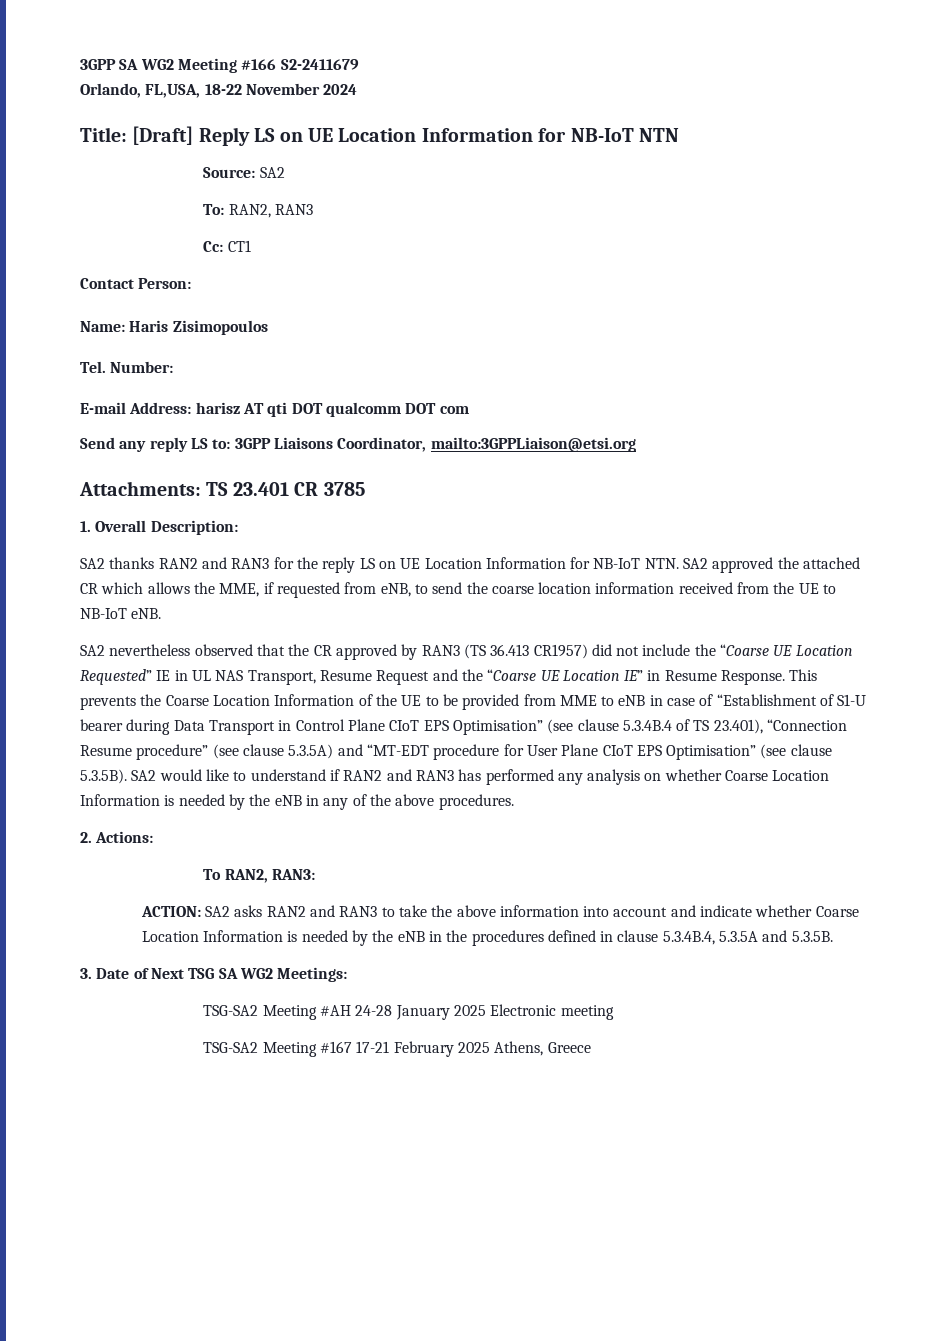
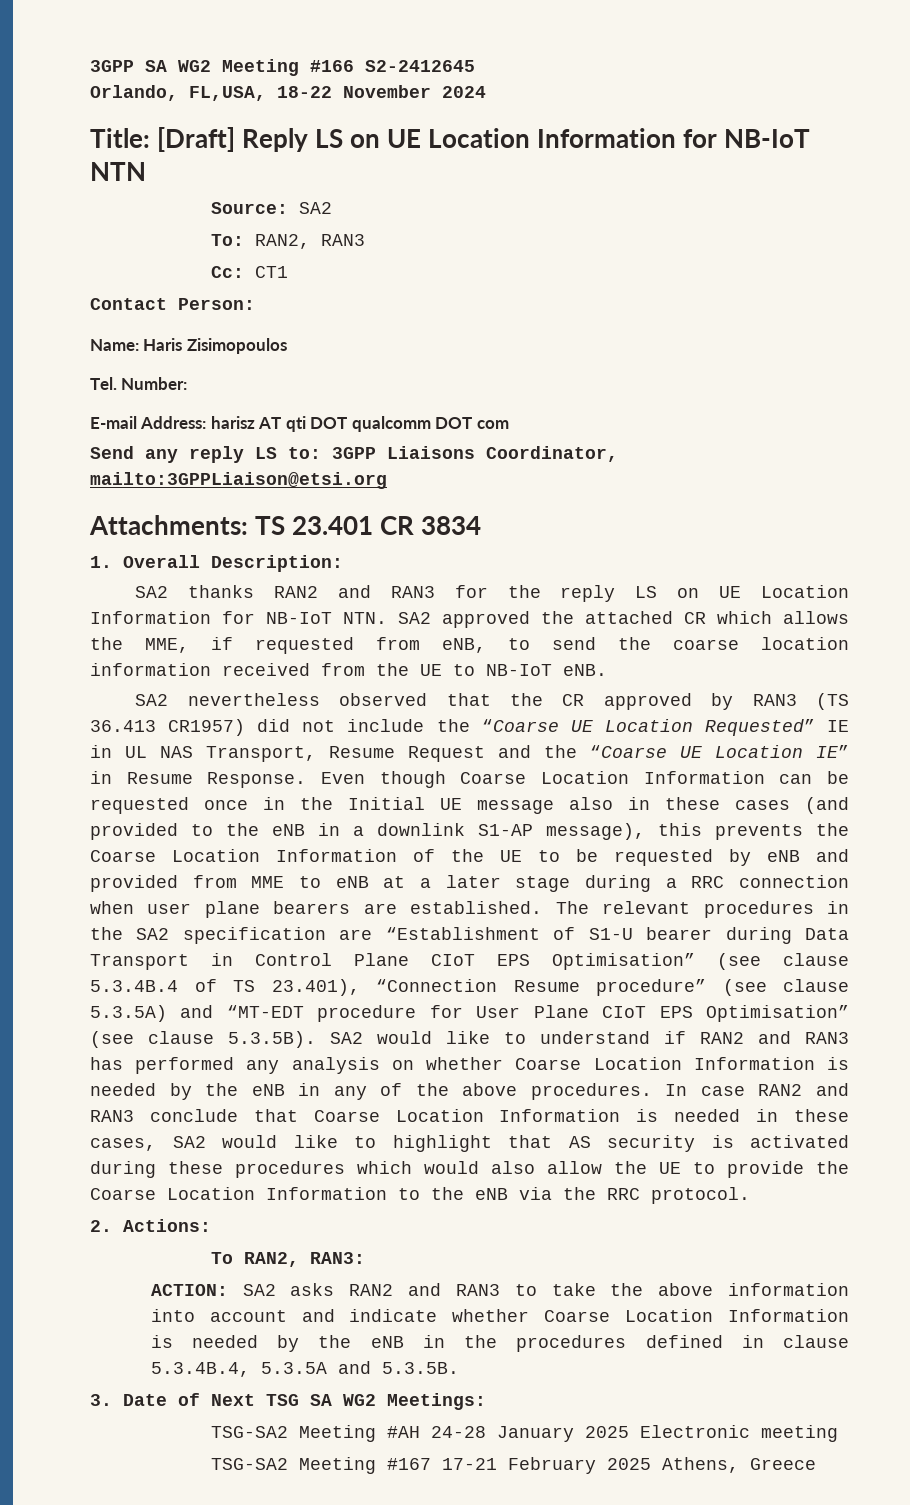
- 3GPP SA WG2 Meeting #166 S2-2411679
+ 3GPP SA WG2 Meeting #166 S2-2412645
- Attachments: TS 23.401 CR 3785
+ Attachments: TS 23.401 CR 3834
- This prevents the Coarse Location Information of the UE to be provided from MME to eNB in case of “Establishment of S1-U bearer during Data Transport in Control Plane CIoT EPS Optimisation” (see clause 5.3.4B.4 of TS 23.401), “Connection Resume procedure” (see clause 5.3.5A) and “MT-EDT procedure for User Plane CIoT EPS Optimisation” (see clause 5.3.5B). SA2 would like to understand if RAN2 and RAN3 has performed any analysis on whether Coarse Location Information is needed by the eNB in any of the above procedures.
+ Even though Coarse Location Information can be requested once in the Initial UE message also in these cases (and provided to the eNB in a downlink S1-AP message), this prevents the Coarse Location Information of the UE to be requested by eNB and provided from MME to eNB at a later stage during a RRC connection when user plane bearers are established. The relevant procedures in the SA2 specification are “Establishment of S1-U bearer during Data Transport in Control Plane CIoT EPS Optimisation” (see clause 5.3.4B.4 of TS 23.401), “Connection Resume procedure” (see clause 5.3.5A) and “MT-EDT procedure for User Plane CIoT EPS Optimisation” (see clause 5.3.5B). SA2 would like to understand if RAN2 and RAN3 has performed any analysis on whether Coarse Location Information is needed by the eNB in any of the above procedures. In case RAN2 and RAN3 conclude that Coarse Location Information is needed in these cases, SA2 would like to highlight that AS security is activated during these procedures which would also allow the UE to provide the Coarse Location Information to the eNB via the RRC protocol.

